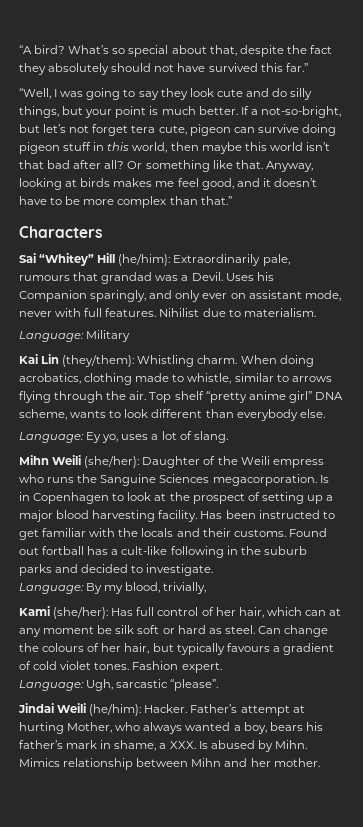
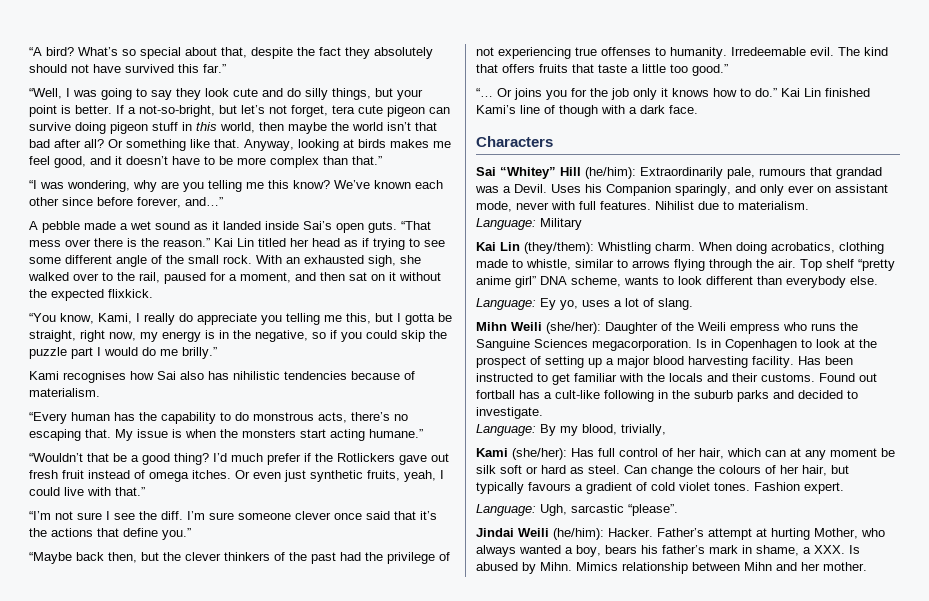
- “Well, I was going to say they look cute and do silly things, but your point is much better.
+ “Well, I was going to say they look cute and do silly things, but your point is better.
- If a not-so-bright, but let’s not forget tera cute, pigeon can survive doing pigeon stuff in this world, then maybe this world isn’t that bad after all?
+ If a not-so-bright, but let’s not forget, tera cute pigeon can survive doing pigeon stuff in this world, then maybe the world isn’t that bad after all?
+ “I was wondering, why are you telling me this know? We’ve known each other since before forever, and…”
+ A pebble made a wet sound as it landed inside Sai’s open guts. “That mess over there is the reason.” Kai Lin titled her head as if trying to see some different angle of the small rock. With an exhausted sigh, she walked over to the rail, paused for a moment, and then sat on it without the expected flixkick.
+ “You know, Kami, I really do appreciate you telling me this, but I gotta be straight, right now, my energy is in the negative, so if you could skip the puzzle part I would do me brilly.”
+ Kami recognises how Sai also has nihilistic tendencies because of materialism.
+ “Every human has the capability to do monstrous acts, there’s no escaping that. My issue is when the monsters start acting humane.”
+ “Wouldn’t that be a good thing? I’d much prefer if the Rotlickers gave out fresh fruit instead of omega itches. Or even just synthetic fruits, yeah, I could live with that.”
+ “I’m not sure I see the diff. I’m sure someone clever once said that it’s the actions that define you.”
+ “Maybe back then, but the clever thinkers of the past had the privilege of not experiencing true offenses to humanity. Irredeemable evil. The kind that offers fruits that taste a little too good.”
+ “… Or joins you for the job only it knows how to do.” Kai Lin finished Kami’s line of though with a dark face.

